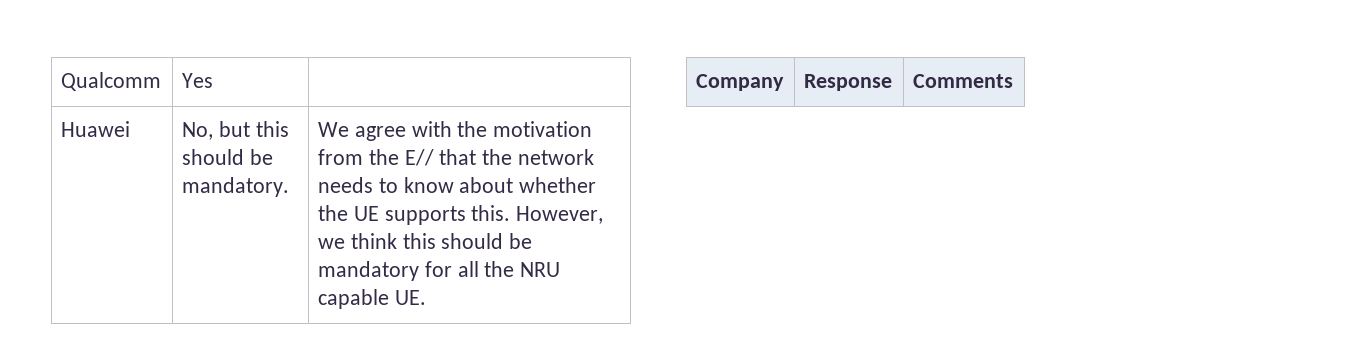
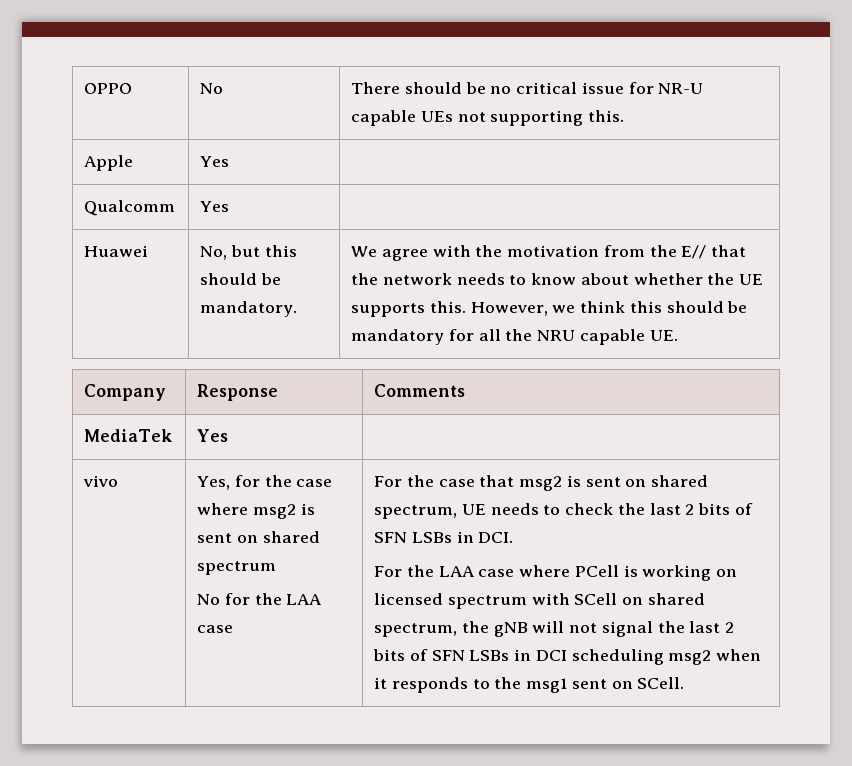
+ OPPO | No | There should be no critical issue for NR-U capable UEs not supporting this.
+ Apple | Yes |
+ MediaTek | Yes |
+ vivo | Yes, for the case where msg2 is sent on shared spectrum
+ No for the LAA case | For the case that msg2 is sent on shared spectrum, UE needs to check the last 2 bits of SFN LSBs in DCI.
+ For the LAA case where PCell is working on licensed spectrum with SCell on shared spectrum, the gNB will not signal the last 2 bits of SFN LSBs in DCI scheduling msg2 when it responds to the msg1 sent on SCell.

